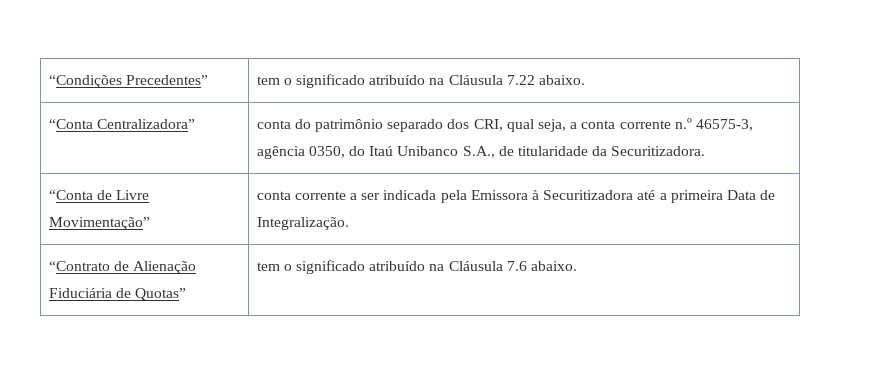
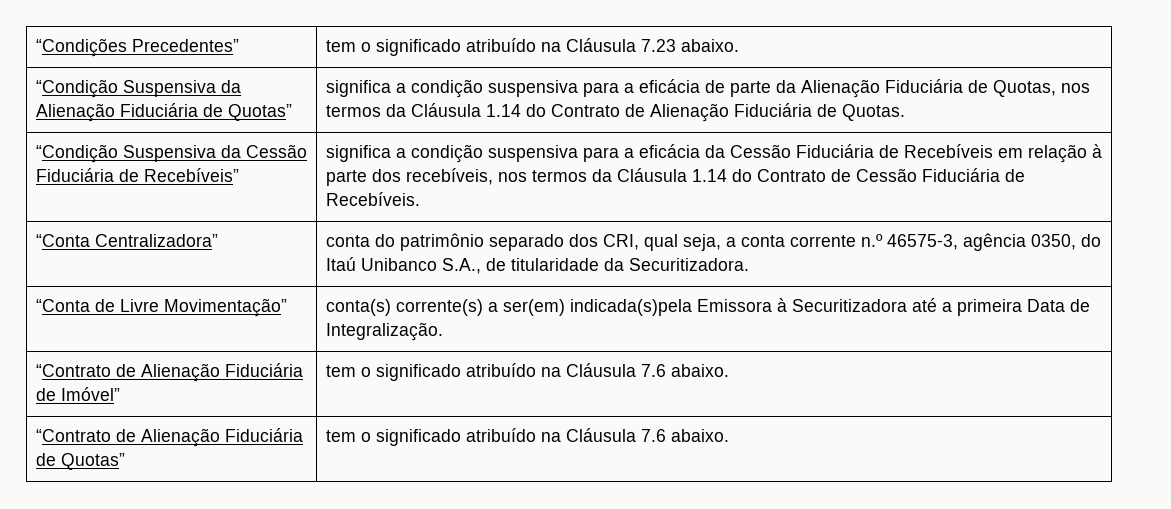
- “Condições Precedentes” | tem o significado atribuído na Cláusula 7.22 abaixo.
+ “Condições Precedentes” | tem o significado atribuído na Cláusula 7.23 abaixo.
+ “Condição Suspensiva da Alienação Fiduciária de Quotas” | significa a condição suspensiva para a eficácia de parte da Alienação Fiduciária de Quotas, nos termos da Cláusula 1.14 do Contrato de Alienação Fiduciária de Quotas.
+ “Condição Suspensiva da Cessão Fiduciária de Recebíveis” | significa a condição suspensiva para a eficácia da Cessão Fiduciária de Recebíveis em relação à parte dos recebíveis, nos termos da Cláusula 1.14 do Contrato de Cessão Fiduciária de Recebíveis.
- “Conta de Livre Movimentação” | conta corrente a ser indicada pela Emissora à Securitizadora até a primeira Data de Integralização.
+ “Conta de Livre Movimentação” | conta(s) corrente(s) a ser(em) indicada(s)pela Emissora à Securitizadora até a primeira Data de Integralização.
+ “Contrato de Alienação Fiduciária de Imóvel” | tem o significado atribuído na Cláusula 7.6 abaixo.

